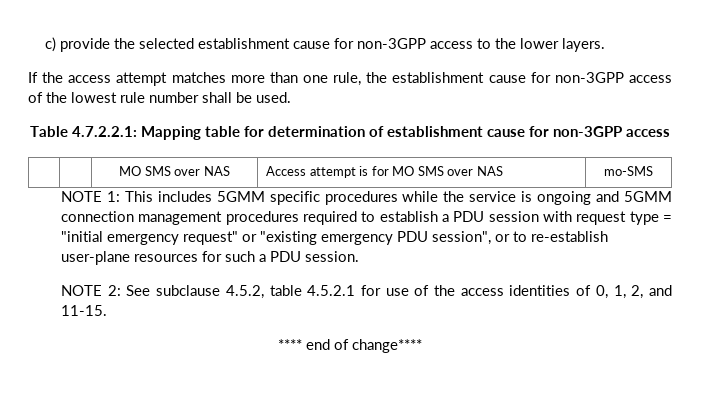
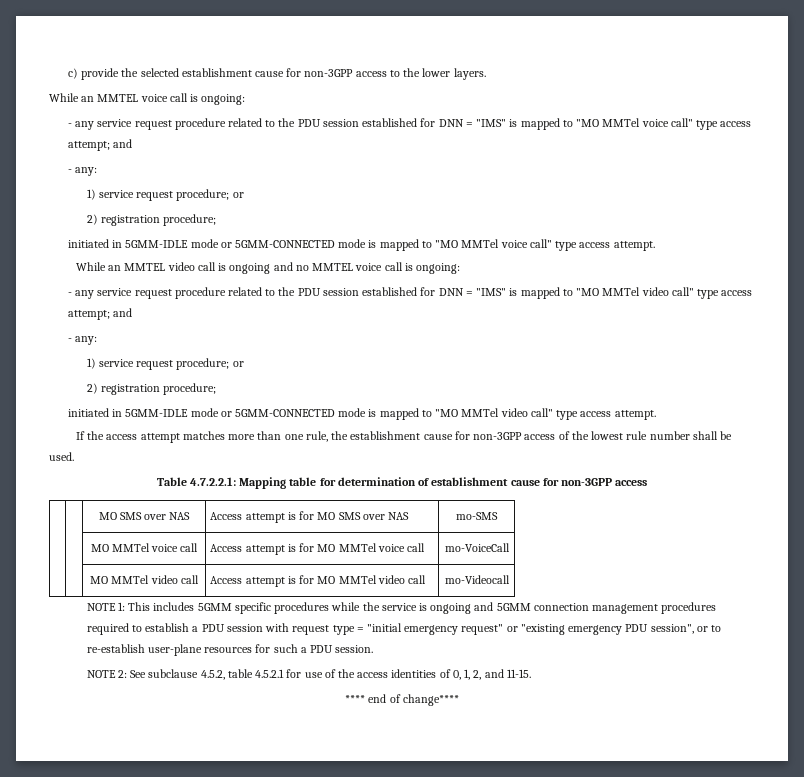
+ While an MMTEL voice call is ongoing:
+ - any service request procedure related to the PDU session established for DNN = "IMS" is mapped to "MO MMTel voice call" type access attempt; and
+ - any:
+ 1) service request procedure; or
+ 2) registration procedure;
+ initiated in 5GMM-IDLE mode or 5GMM-CONNECTED mode is mapped to "MO MMTel voice call" type access attempt.
+ While an MMTEL video call is ongoing and no MMTEL voice call is ongoing:
+ - any service request procedure related to the PDU session established for DNN = "IMS" is mapped to "MO MMTel video call" type access attempt; and
+ - any:
+ 1) service request procedure; or
+ 2) registration procedure;
+ initiated in 5GMM-IDLE mode or 5GMM-CONNECTED mode is mapped to "MO MMTel video call" type access attempt.
+ | | MO MMTel voice call | Access attempt is for MO MMTel voice call | mo-VoiceCall
+ | | MO MMTel video call | Access attempt is for MO MMTel video call | mo-Videocall

